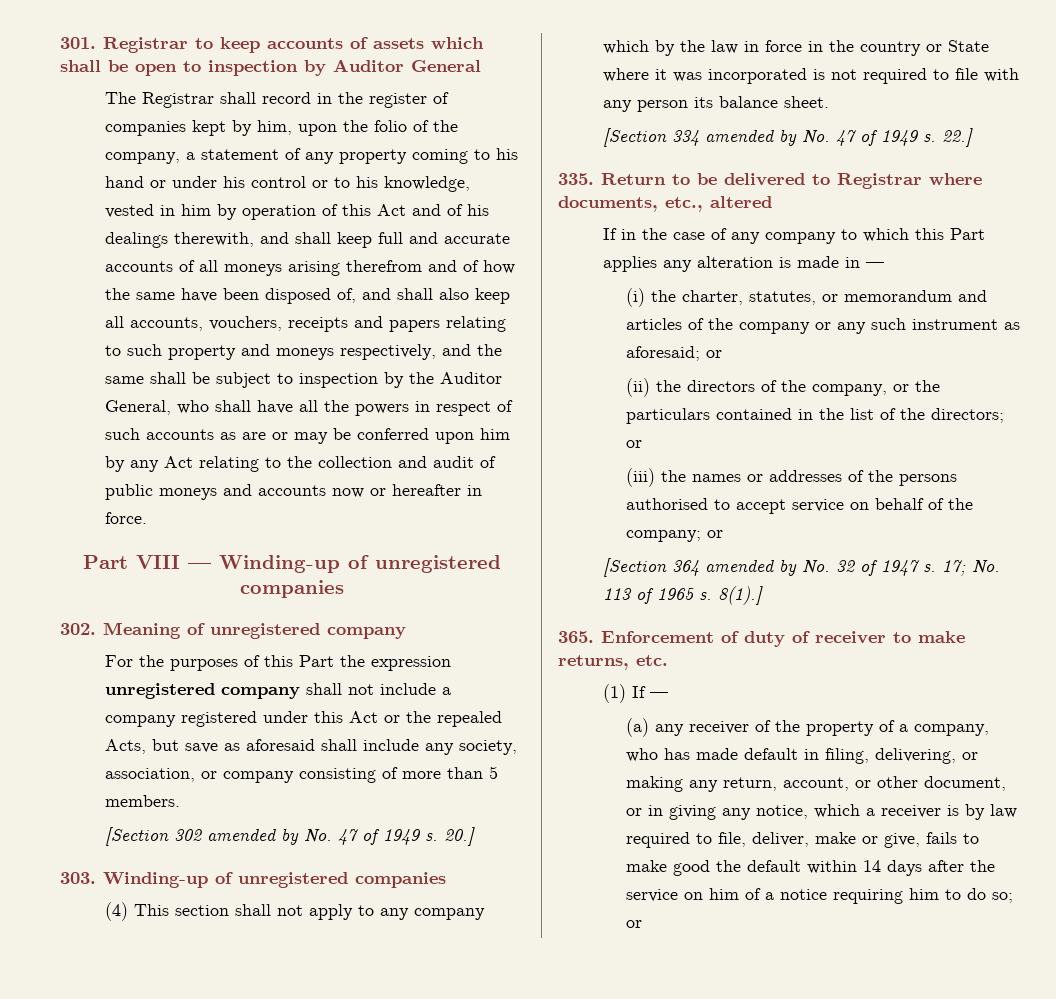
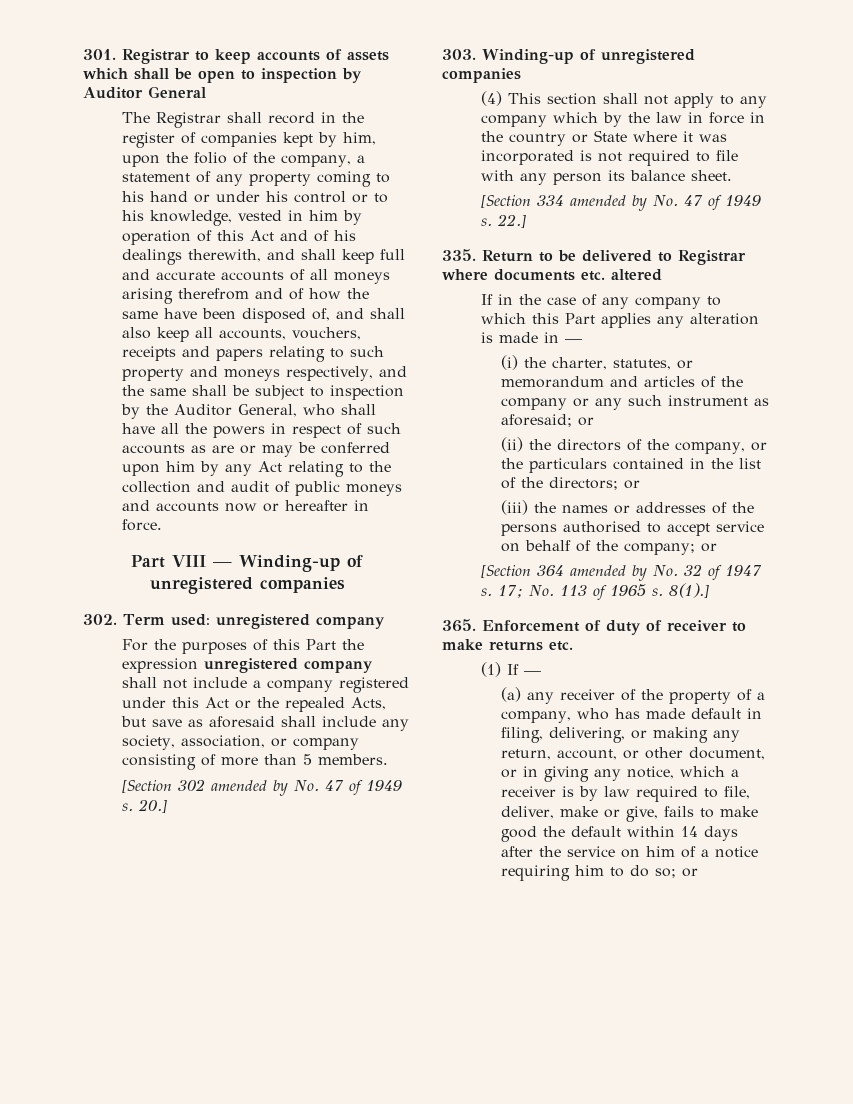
- 302. Meaning of unregistered company
+ 302. Term used: unregistered company
- 335. Return to be delivered to Registrar where documents, etc., altered
+ 335. Return to be delivered to Registrar where documents etc. altered
- 365. Enforcement of duty of receiver to make returns, etc.
+ 365. Enforcement of duty of receiver to make returns etc.

